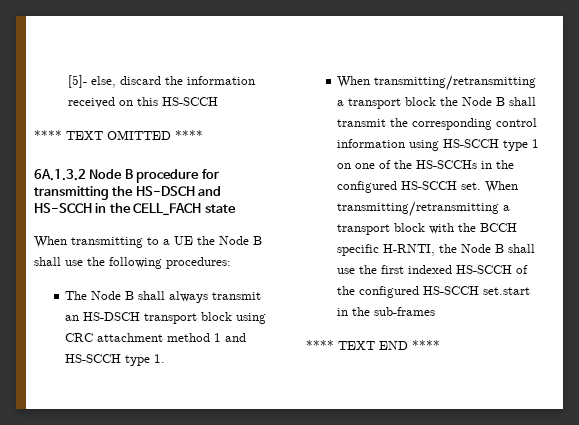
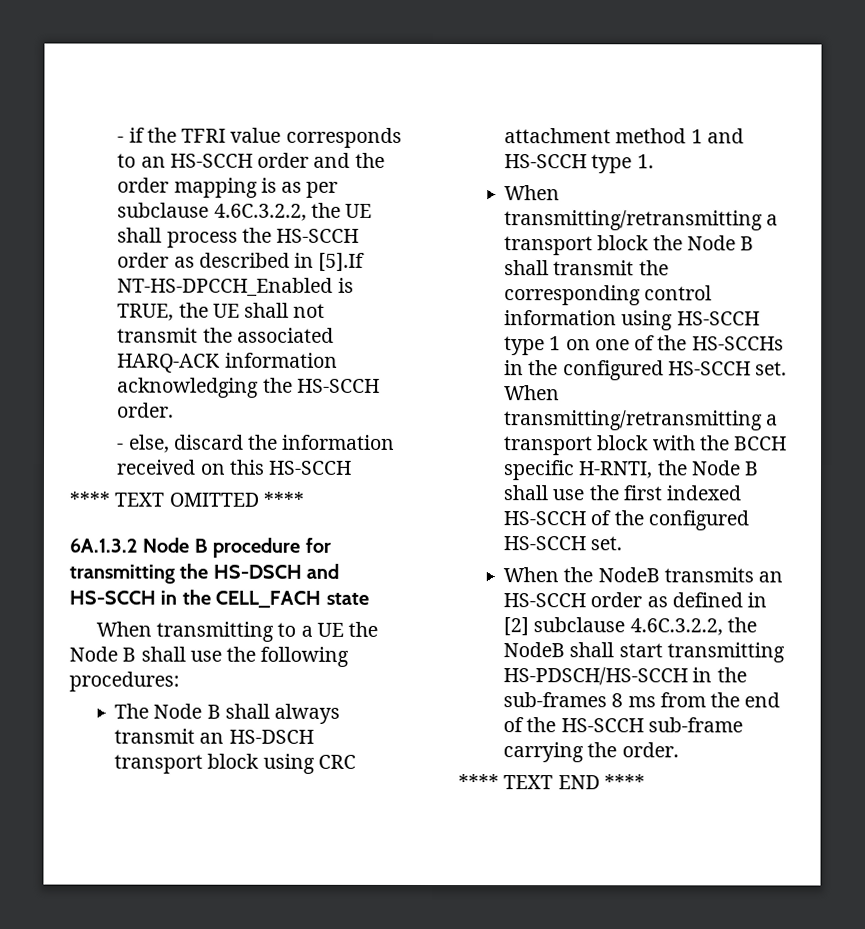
- [5]- else, discard the information received on this HS-SCCH
+ - if the TFRI value corresponds to an HS-SCCH order and the order mapping is as per subclause 4.6C.3.2.2, the UE shall process the HS-SCCH order as described in [5].If NT-HS-DPCCH_Enabled is TRUE, the UE shall not transmit the associated HARQ-ACK information acknowledging the HS-SCCH order.
+ - else, discard the information received on this HS-SCCH
- When transmitting/retransmitting a transport block with the BCCH specific H-RNTI, the Node B shall use the first indexed HS-SCCH of the configured HS-SCCH set.start in the sub-frames
+ When transmitting/retransmitting a transport block with the BCCH specific H-RNTI, the Node B shall use the first indexed HS-SCCH of the configured HS-SCCH set.
+ When the NodeB transmits an HS-SCCH order as defined in [2] subclause 4.6C.3.2.2, the NodeB shall start transmitting HS-PDSCH/HS-SCCH in the sub-frames 8 ms from the end of the HS-SCCH sub-frame carrying the order.

